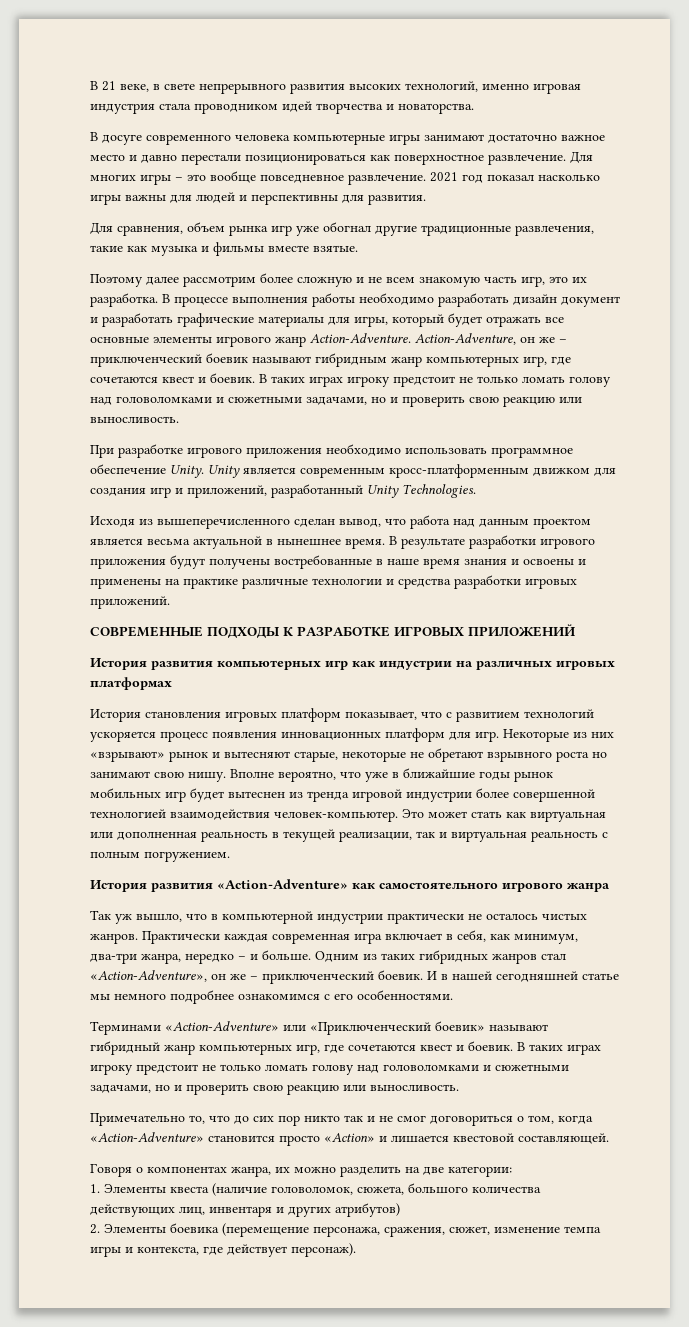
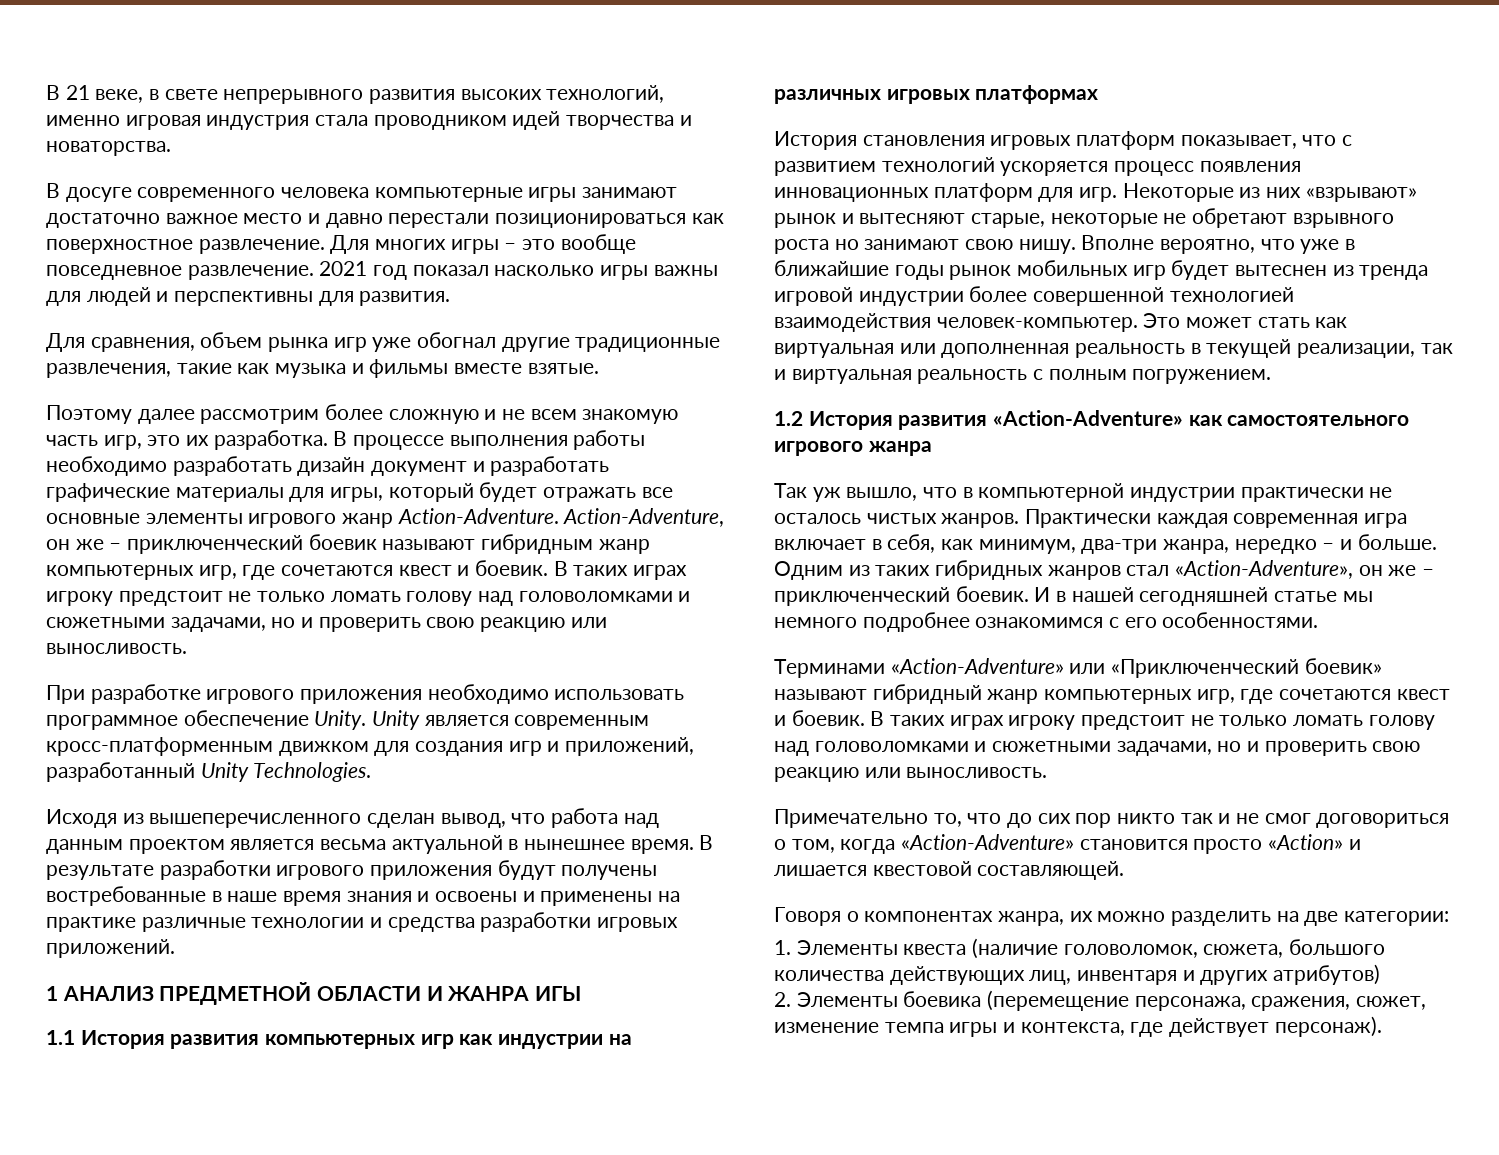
- СОВРЕМЕННЫЕ ПОДХОДЫ К РАЗРАБОТКЕ ИГРОВЫХ ПРИЛОЖЕНИЙ
- История развития компьютерных игр как индустрии на различных игровых платформах
+ 1 АНАЛИЗ ПРЕДМЕТНОЙ ОБЛАСТИ И ЖАНРА ИГЫ
+ 1.1 История развития компьютерных игр как индустрии на различных игровых платформах
- История развития «Action-Adventure» как самостоятельного игрового жанра
+ 1.2 История развития «Action-Adventure» как самостоятельного игрового жанра

